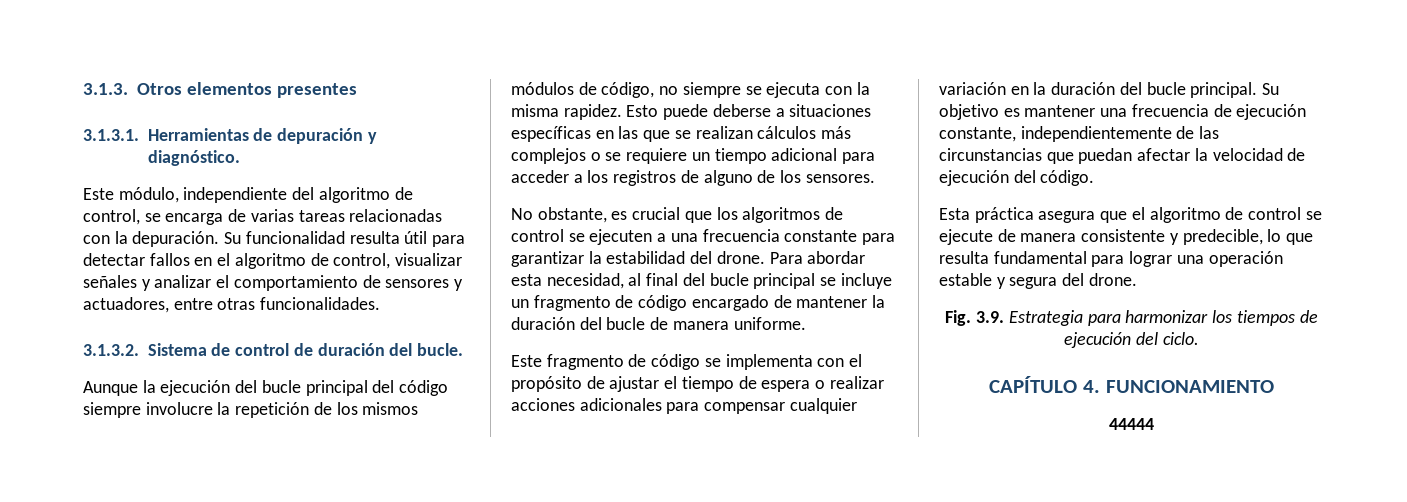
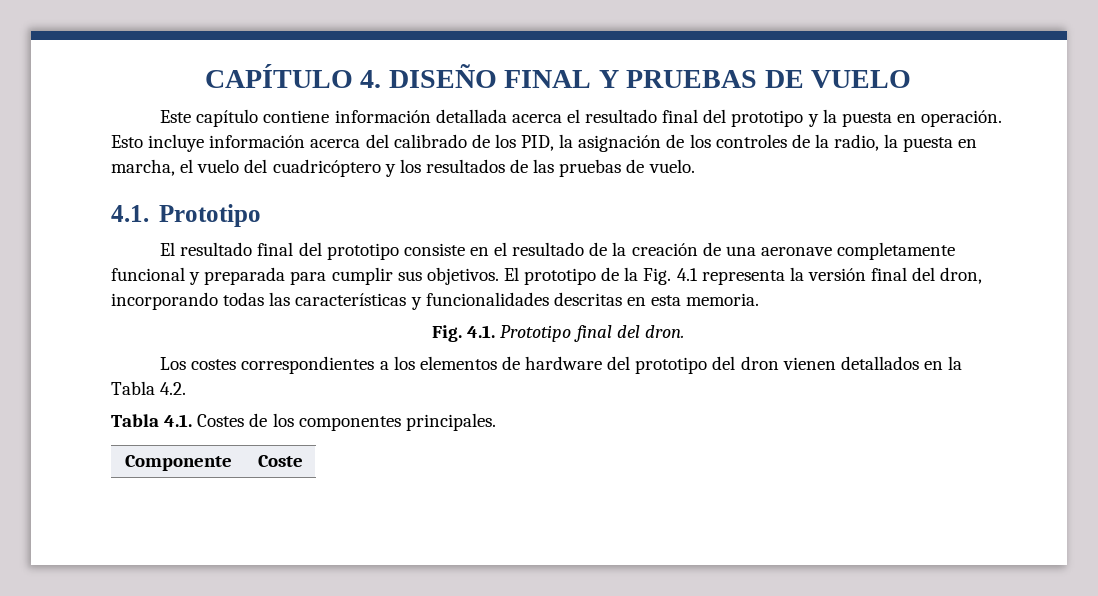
- 3.1.3. Otros elementos presentes
- 3.1.3.1. Herramientas de depuración y diagnóstico.
- Este módulo, independiente del algoritmo de control, se encarga de varias tareas relacionadas con la depuración. Su funcionalidad resulta útil para detectar fallos en el algoritmo de control, visualizar señales y analizar el comportamiento de sensores y actuadores, entre otras funcionalidades.
- 3.1.3.2. Sistema de control de duración del bucle.
- Aunque la ejecución del bucle principal del código siempre involucre la repetición de los mismos módulos de código, no siempre se ejecuta con la misma rapidez. Esto puede deberse a situaciones específicas en las que se realizan cálculos más complejos o se requiere un tiempo adicional para acceder a los registros de alguno de los sensores.
- No obstante, es crucial que los algoritmos de control se ejecuten a una frecuencia constante para garantizar la estabilidad del drone. Para abordar esta necesidad, al final del bucle principal se incluye un fragmento de código encargado de mantener la duración del bucle de manera uniforme.
- Este fragmento de código se implementa con el propósito de ajustar el tiempo de espera o realizar acciones adicionales para compensar cualquier variación en la duración del bucle principal. Su objetivo es mantener una frecuencia de ejecución constante, independientemente de las circunstancias que puedan afectar la velocidad de ejecución del código.
- Esta práctica asegura que el algoritmo de control se ejecute de manera consistente y predecible, lo que resulta fundamental para lograr una operación estable y segura del drone.
- Fig. 3.9. Estrategia para harmonizar los tiempos de ejecución del ciclo.
- CAPÍTULO 4. FUNCIONAMIENTO
- 44444
+ CAPÍTULO 4. DISEÑO FINAL Y PRUEBAS DE VUELO
+ Este capítulo contiene información detallada acerca el resultado final del prototipo y la puesta en operación. Esto incluye información acerca del calibrado de los PID, la asignación de los controles de la radio, la puesta en marcha, el vuelo del cuadricóptero y los resultados de las pruebas de vuelo.
+ 4.1. Prototipo
+ El resultado final del prototipo consiste en el resultado de la creación de una aeronave completamente funcional y preparada para cumplir sus objetivos. El prototipo de la Fig. 4.1 representa la versión final del dron, incorporando todas las características y funcionalidades descritas en esta memoria.
+ Fig. 4.1. Prototipo final del dron.
+ Los costes correspondientes a los elementos de hardware del prototipo del dron vienen detallados en la Tabla 4.2.
+ Tabla 4.1. Costes de los componentes principales.
+ Componente | Coste

